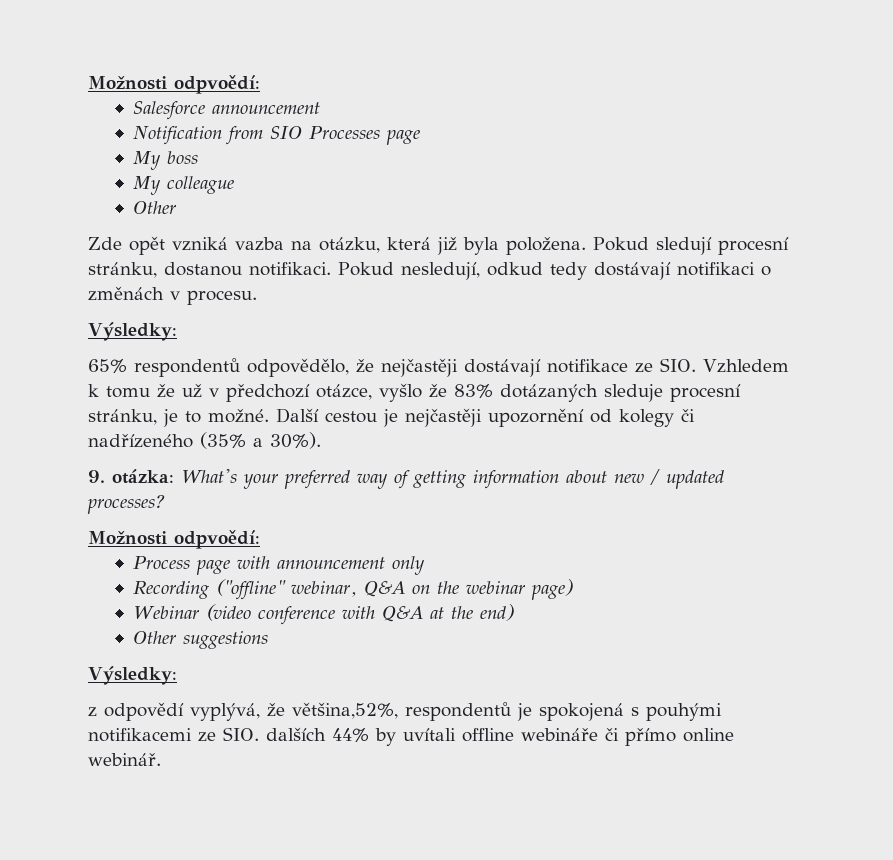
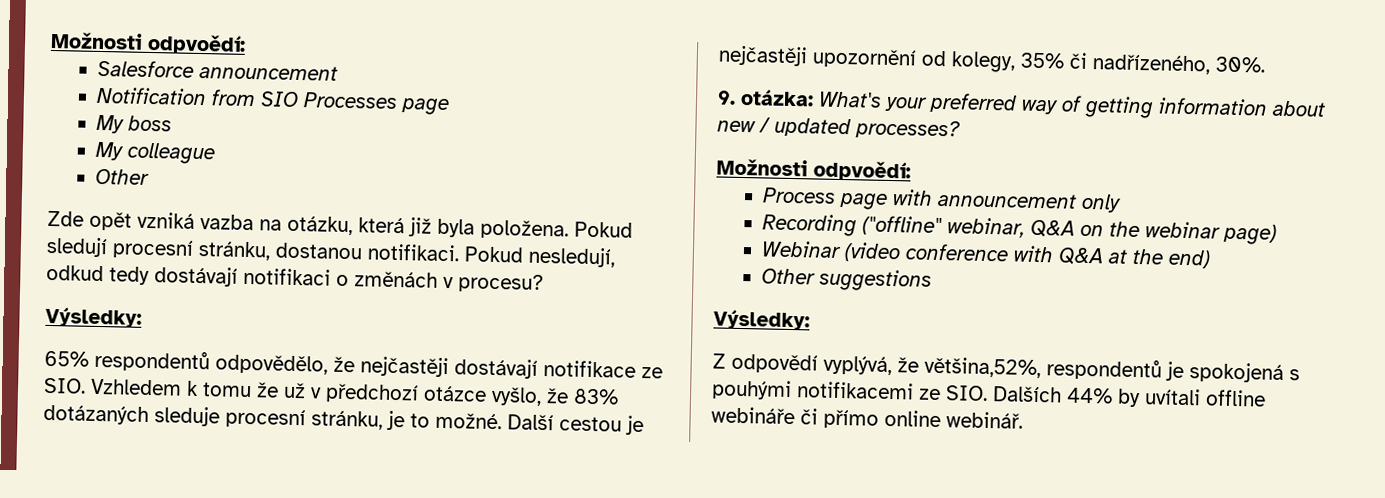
- Pokud nesledují, odkud tedy dostávají notifikaci o změnách v procesu.
+ Pokud nesledují, odkud tedy dostávají notifikaci o změnách v procesu?
- 65% respondentů odpovědělo, že nejčastěji dostávají notifikace ze SIO. Vzhledem k tomu že už v předchozí otázce, vyšlo že 83% dotázaných sleduje procesní stránku, je to možné.
+ 65% respondentů odpovědělo, že nejčastěji dostávají notifikace ze SIO. Vzhledem k tomu že už v předchozí otázce vyšlo, že 83% dotázaných sleduje procesní stránku, je to možné.
- Další cestou je nejčastěji upozornění od kolegy či nadřízeného (35% a 30%).
+ Další cestou je nejčastěji upozornění od kolegy, 35% či nadřízeného, 30%.
- z odpovědí vyplývá, že většina,52%, respondentů je spokojená s pouhými notifikacemi ze SIO. dalších 44% by uvítali offline webináře či přímo online webinář.
+ Z odpovědí vyplývá, že většina,52%, respondentů je spokojená s pouhými notifikacemi ze SIO. Dalších 44% by uvítali offline webináře či přímo online webinář.

